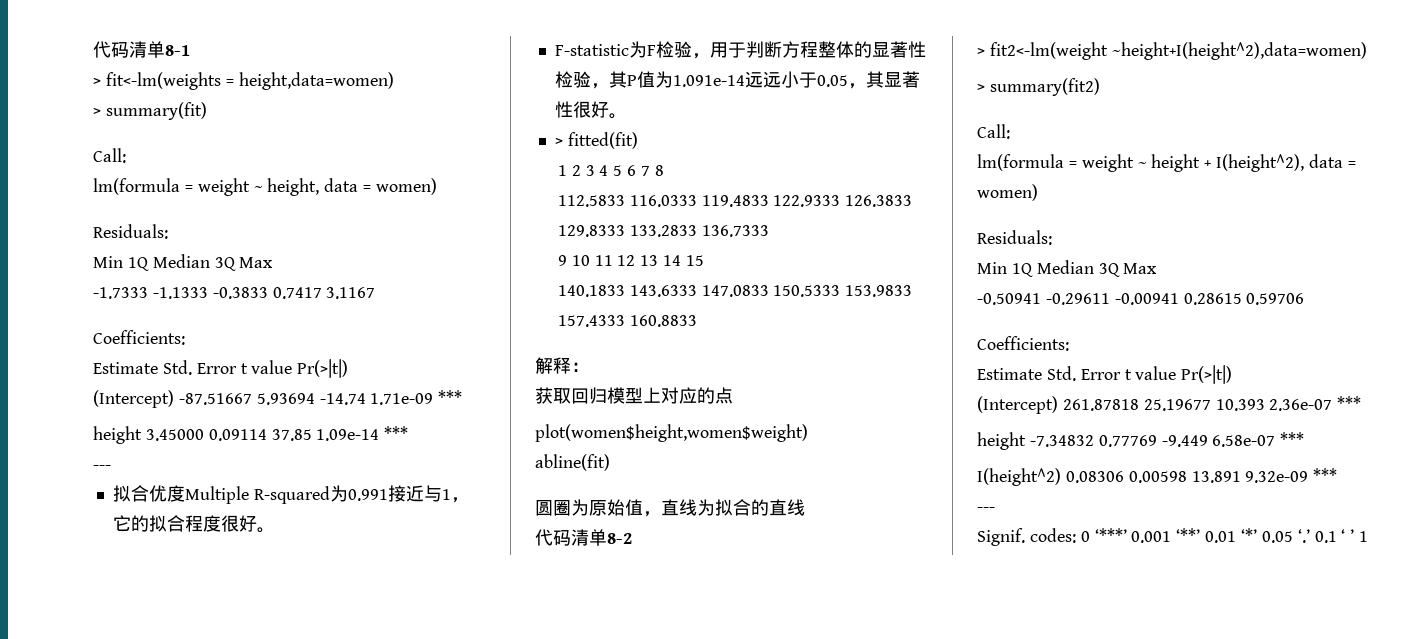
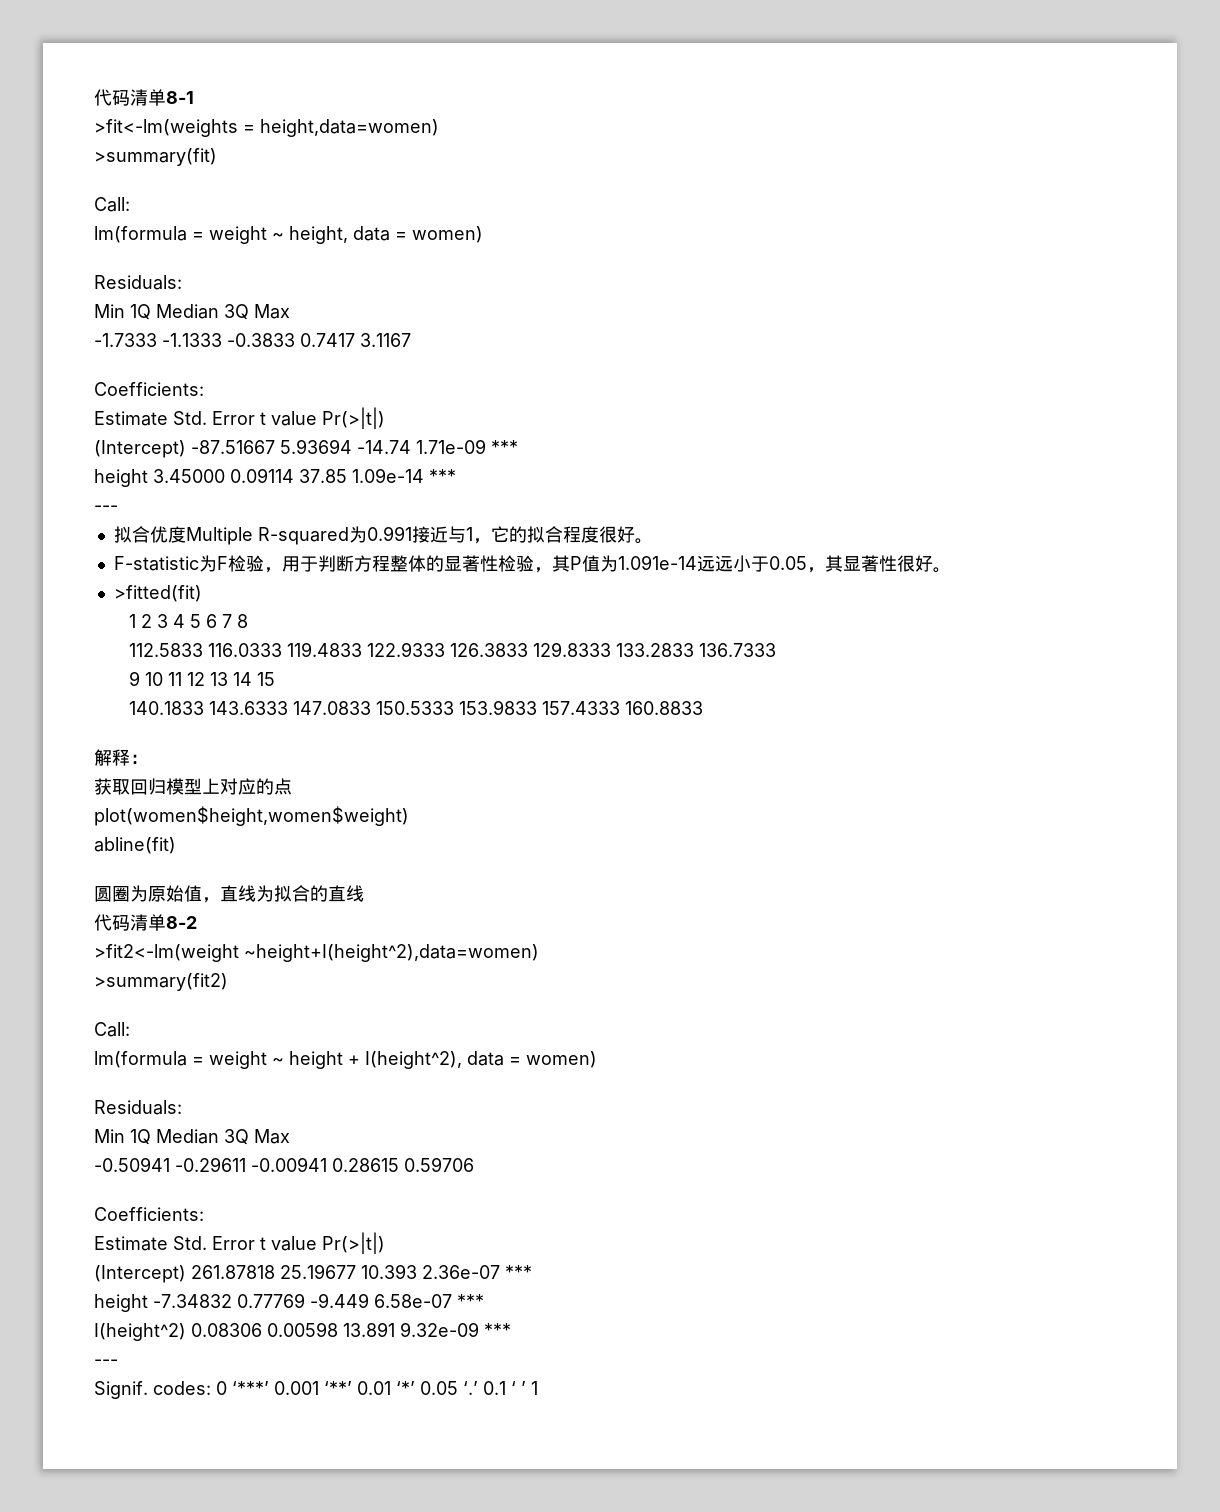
- > fit<-lm(weights = height,data=women)
+ >fit<-lm(weights = height,data=women)
- > summary(fit)
+ >summary(fit)
- > fitted(fit)
+ >fitted(fit)
- > fit2<-lm(weight ~height+I(height^2),data=women)
+ >fit2<-lm(weight ~height+I(height^2),data=women)
- > summary(fit2)
+ >summary(fit2)

